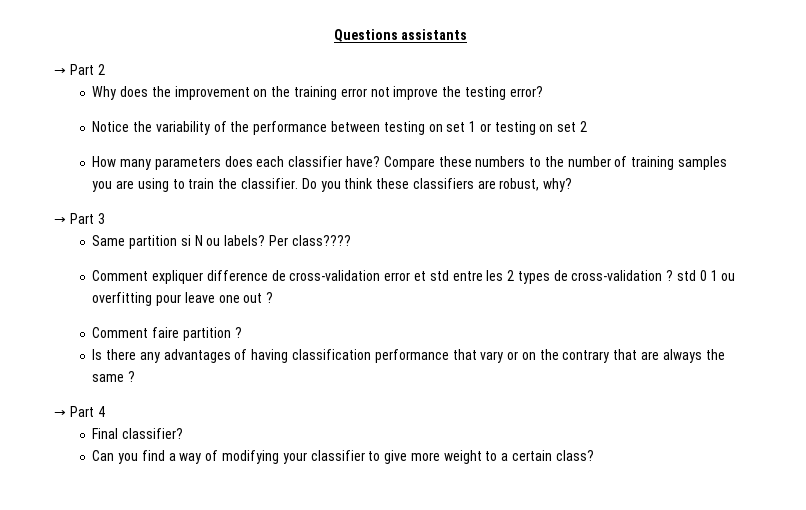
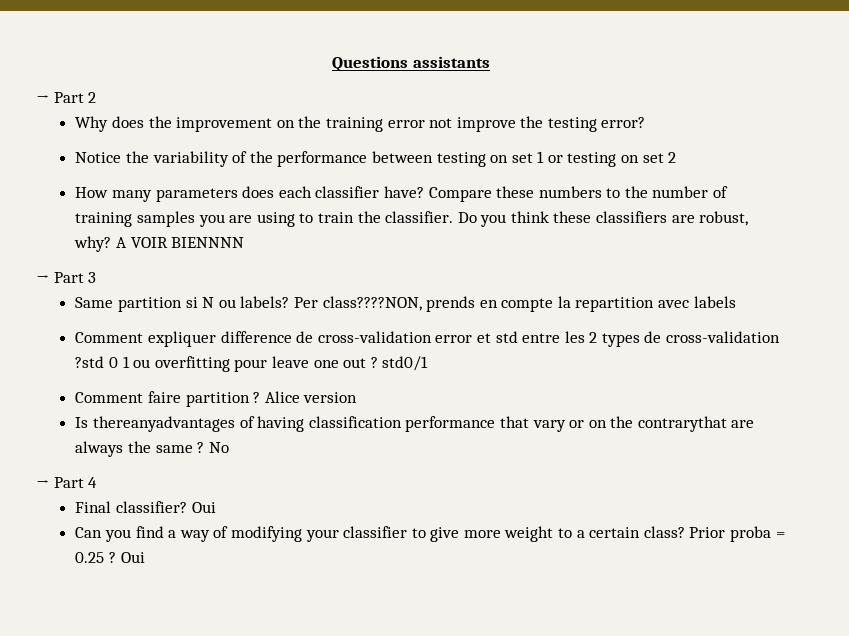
+ A VOIR BIENNNN
- Per class????
+ Per class????NON, prends en compte la repartition avec labels
- Comment expliquer difference de cross-validation error et std entre les 2 types de cross-validation ? std 0 1 ou overfitting pour leave one out ?
+ Comment expliquer difference de cross-validation error et std entre les 2 types de cross-validation ?std 0 1 ou overfitting pour leave one out ? std0/1
+ Alice version
- Is there any advantages of having classification performance that vary or on the contrary that are always the same ?
+ Is thereanyadvantages of having classification performance that vary or on the contrarythat are always the same ? No
- Final classifier?
+ Final classifier? Oui
+ Prior proba = 0.25 ? Oui

